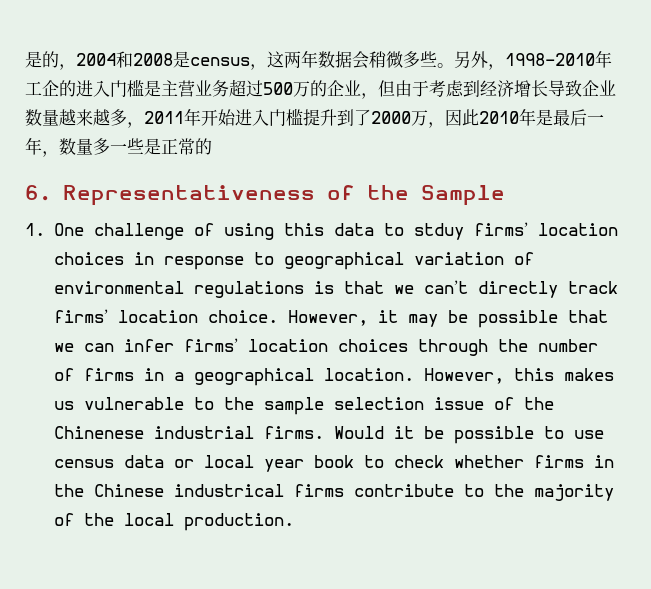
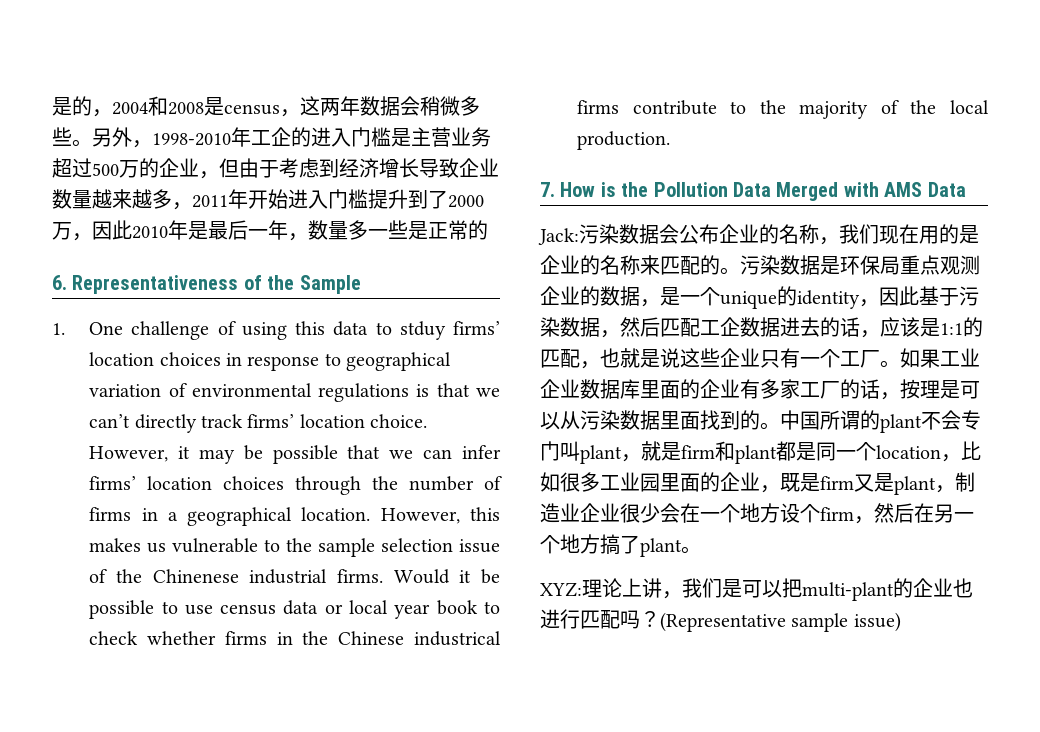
+ 7. How is the Pollution Data Merged with AMS Data
+ Jack:污染数据会公布企业的名称，我们现在用的是企业的名称来匹配的。污染数据是环保局重点观测企业的数据，是一个unique的identity，因此基于污染数据，然后匹配工企数据进去的话，应该是1:1的匹配，也就是说这些企业只有一个工厂。如果工业企业数据库里面的企业有多家工厂的话，按理是可以从污染数据里面找到的。中国所谓的plant不会专门叫plant，就是firm和plant都是同一个location，比如很多工业园里面的企业，既是firm又是plant，制造业企业很少会在一个地方设个firm，然后在另一个地方搞了plant。
+ XYZ:理论上讲，我们是可以把multi-plant的企业也进行匹配吗？(Representative sample issue)

